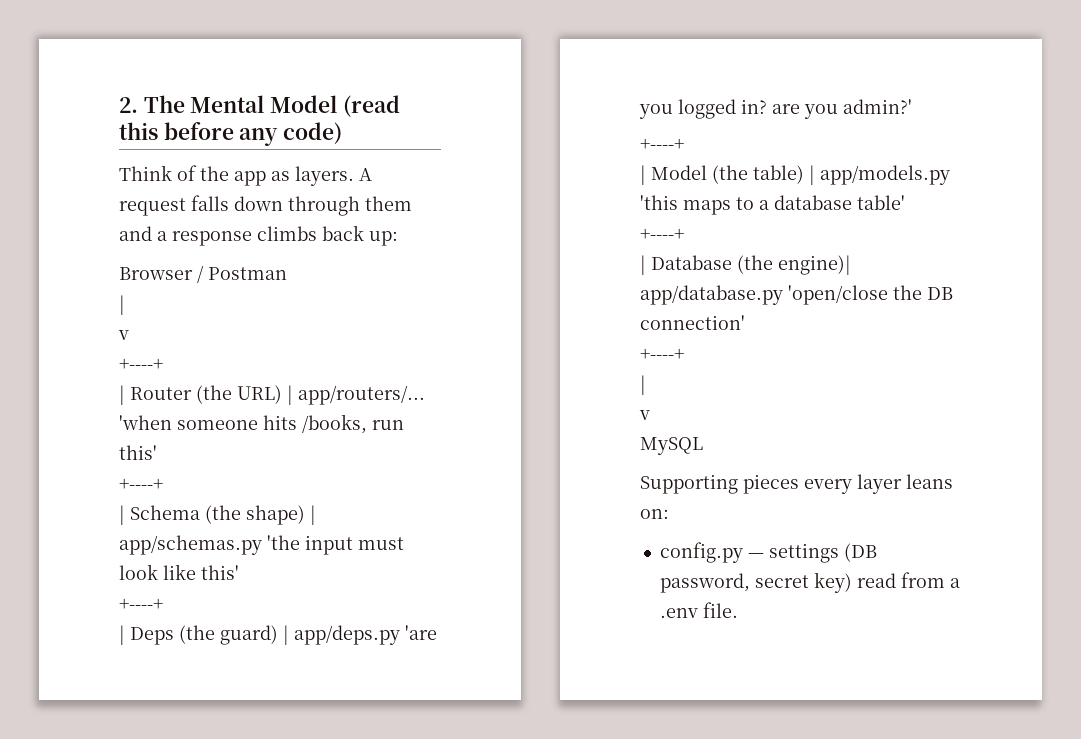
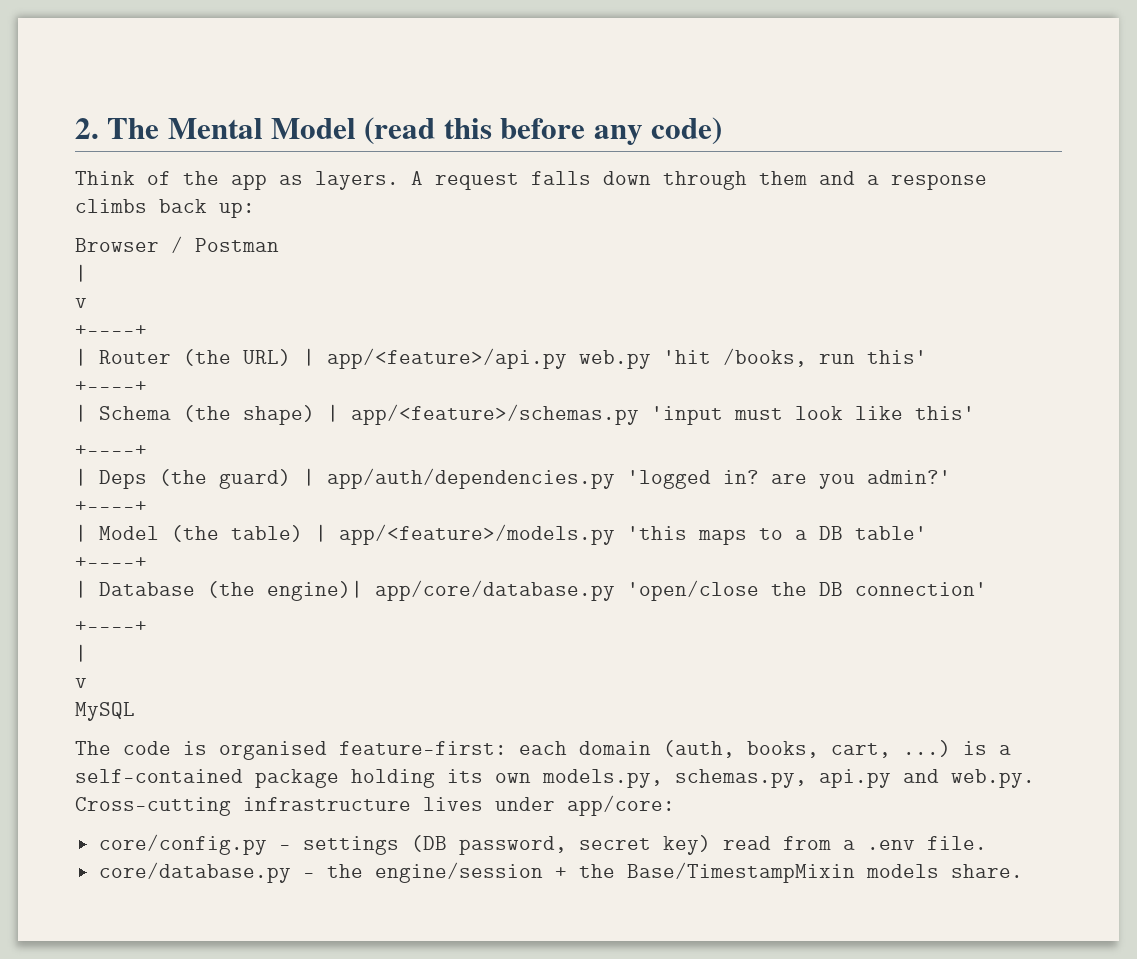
- | Router (the URL) | app/routers/... 'when someone hits /books, run this'
+ | Router (the URL) | app/<feature>/api.py web.py 'hit /books, run this'
- | Schema (the shape) | app/schemas.py 'the input must look like this'
+ | Schema (the shape) | app/<feature>/schemas.py 'input must look like this'
- | Deps (the guard) | app/deps.py 'are you logged in? are you admin?'
+ | Deps (the guard) | app/auth/dependencies.py 'logged in? are you admin?'
- | Model (the table) | app/models.py 'this maps to a database table'
+ | Model (the table) | app/<feature>/models.py 'this maps to a DB table'
- | Database (the engine)| app/database.py 'open/close the DB connection'
+ | Database (the engine)| app/core/database.py 'open/close the DB connection'
- Supporting pieces every layer leans on:
- config.py — settings (DB password, secret key) read from a .env file.
+ The code is organised feature-first: each domain (auth, books, cart, ...) is a self-contained package holding its own models.py, schemas.py, api.py and web.py. Cross-cutting infrastructure lives under app/core:
+ core/config.py — settings (DB password, secret key) read from a .env file.
+ core/database.py — the engine/session + the Base/TimestampMixin models share.

